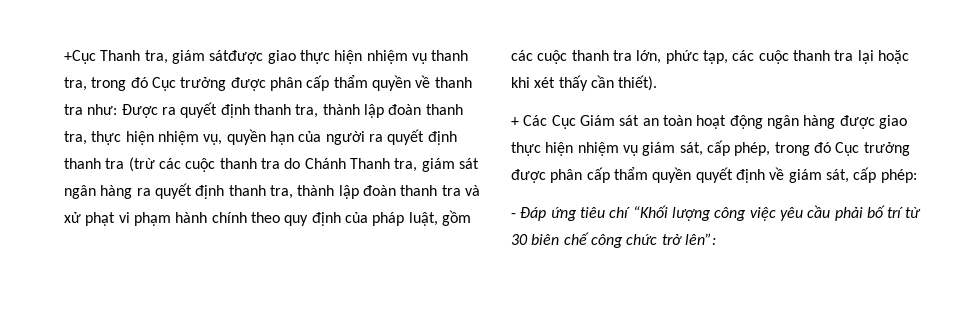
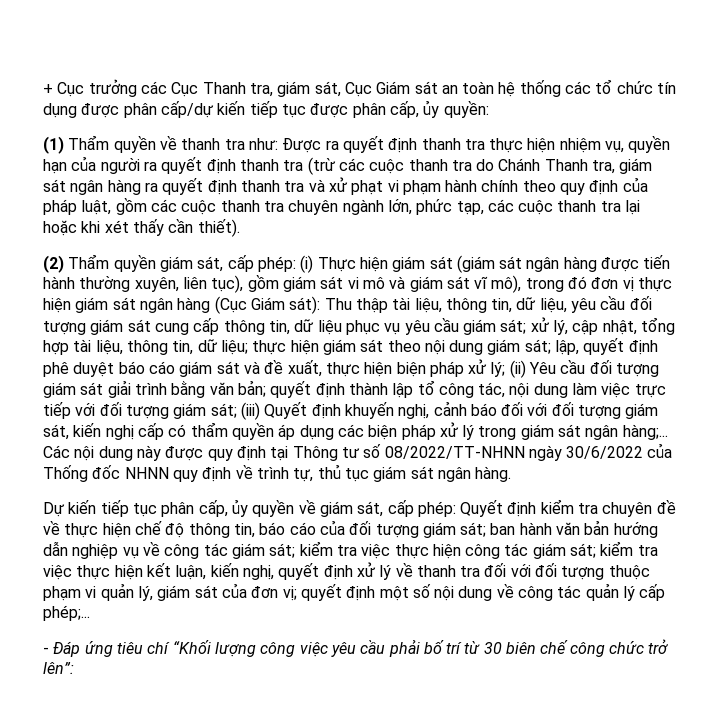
- +Cục Thanh tra, giám sátđược giao thực hiện nhiệm vụ thanh tra, trong đó Cục trưởng được phân cấp thẩm quyền về thanh tra như:
+ + Cục trưởng các Cục Thanh tra, giám sát, Cục Giám sát an toàn hệ thống các tổ chức tín dụng được phân cấp/dự kiến tiếp tục được phân cấp, ủy quyền:
+ (1) Thẩm quyền về thanh tra như:
- Được ra quyết định thanh tra, thành lập đoàn thanh tra, thực hiện nhiệm vụ, quyền hạn của người ra quyết định thanh tra (trừ các cuộc thanh tra do Chánh Thanh tra, giám sát ngân hàng ra quyết định thanh tra, thành lập đoàn thanh tra và xử phạt vi phạm hành chính theo quy định của pháp luật, gồm các cuộc thanh tra lớn, phức tạp, các cuộc thanh tra lại hoặc khi xét thấy cần thiết).
+ Được ra quyết định thanh tra thực hiện nhiệm vụ, quyền hạn của người ra quyết định thanh tra (trừ các cuộc thanh tra do Chánh Thanh tra, giám sát ngân hàng ra quyết định thanh tra và xử phạt vi phạm hành chính theo quy định của pháp luật, gồm các cuộc thanh tra chuyên ngành lớn, phức tạp, các cuộc thanh tra lại hoặc khi xét thấy cần thiết).
- + Các Cục Giám sát an toàn hoạt động ngân hàng được giao thực hiện nhiệm vụ giám sát, cấp phép, trong đó Cục trưởng được phân cấp thẩm quyền quyết định về giám sát, cấp phép:
+ (2) Thẩm quyền giám sát, cấp phép: (i) Thực hiện giám sát (giám sát ngân hàng được tiến hành thường xuyên, liên tục), gồm giám sát vi mô và giám sát vĩ mô), trong đó đơn vị thực hiện giám sát ngân hàng (Cục Giám sát): Thu thập tài liệu, thông tin, dữ liệu, yêu cầu đối tượng giám sát cung cấp thông tin, dữ liệu phục vụ yêu cầu giám sát; xử lý, cập nhật, tổng hợp tài liệu, thông tin, dữ liệu; thực hiện giám sát theo nội dung giám sát; lập, quyết định phê duyệt báo cáo giám sát và đề xuất, thực hiện biện pháp xử lý; (ii) Yêu cầu đối tượng giám sát giải trình bằng văn bản; quyết định thành lập tổ công tác, nội dung làm việc trực tiếp với đối tượng giám sát; (iii) Quyết định khuyến nghị, cảnh báo đối với đối tượng giám sát, kiến nghị cấp có thẩm quyền áp dụng các biện pháp xử lý trong giám sát ngân hàng;... Các nội dung này được quy định tại Thông tư số 08/2022/TT-NHNN ngày 30/6/2022 của Thống đốc NHNN quy định về trình tự, thủ tục giám sát ngân hàng.
+ Dự kiến tiếp tục phân cấp, ủy quyền về giám sát, cấp phép: Quyết định kiểm tra chuyên đề về thực hiện chế độ thông tin, báo cáo của đối tượng giám sát; ban hành văn bản hướng dẫn nghiệp vụ về công tác giám sát; kiểm tra việc thực hiện công tác giám sát; kiểm tra việc thực hiện kết luận, kiến nghị, quyết định xử lý về thanh tra đối với đối tượng thuộc phạm vi quản lý, giám sát của đơn vị; quyết định một số nội dung về công tác quản lý cấp phép;...

